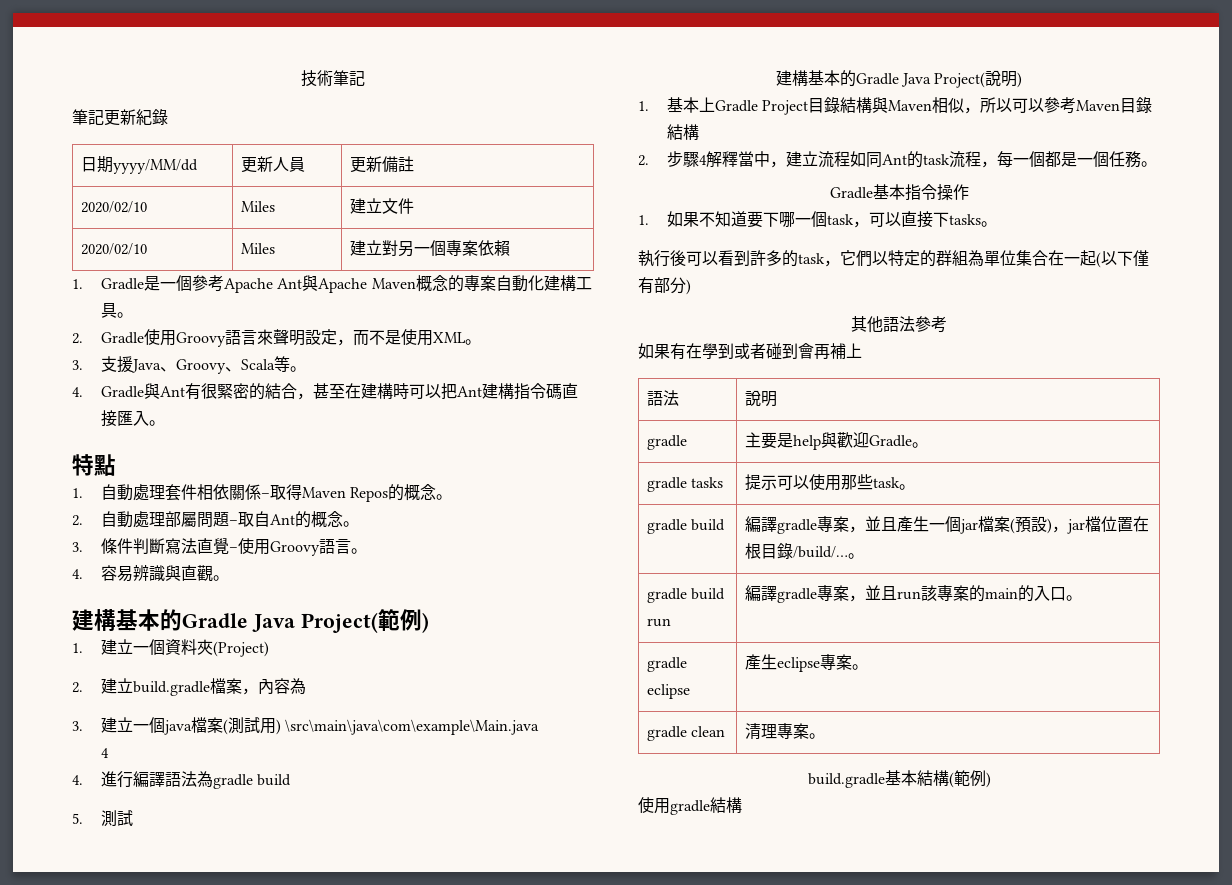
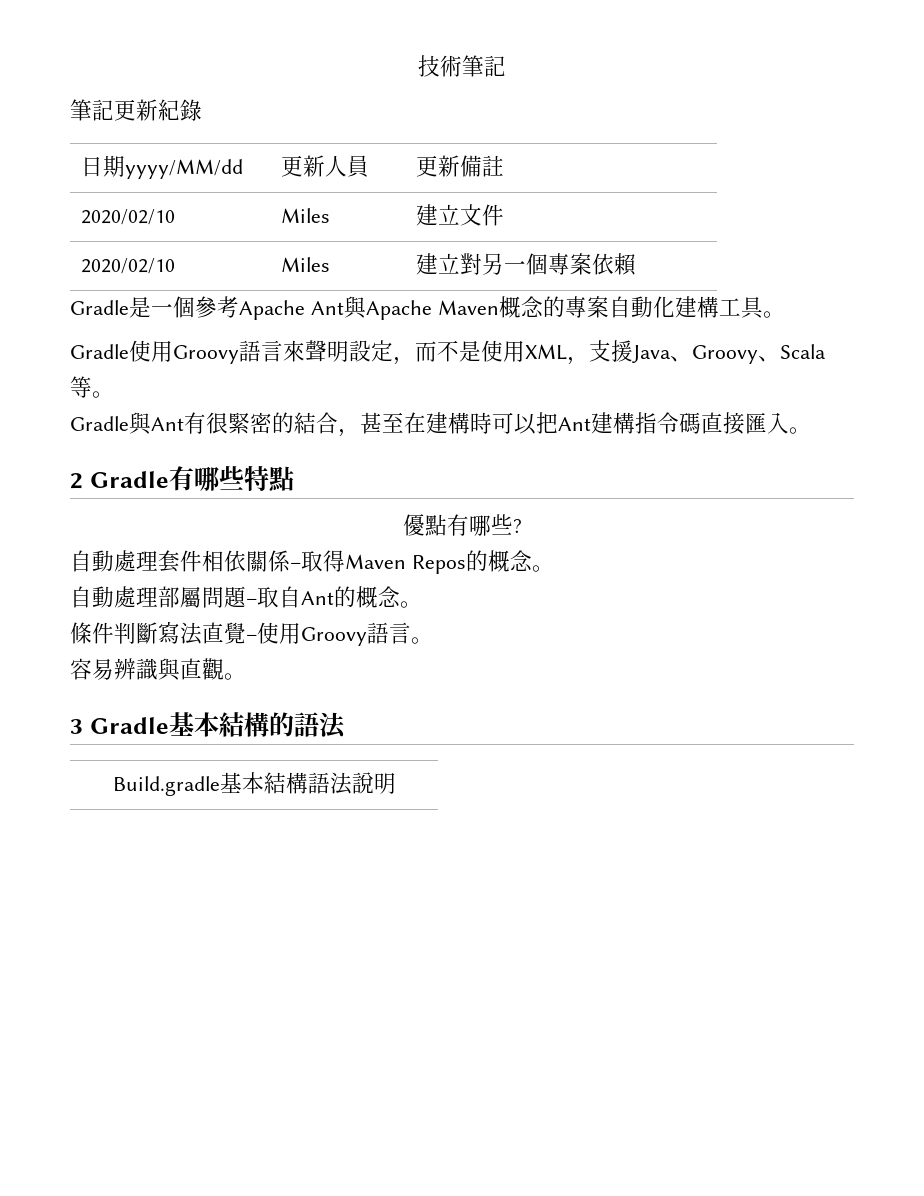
- 1. Gradle是一個參考Apache Ant與Apache Maven概念的專案自動化建構工具。
+ Gradle是一個參考Apache Ant與Apache Maven概念的專案自動化建構工具。
- 2. Gradle使用Groovy語言來聲明設定，而不是使用XML。
- 3.支援Java、Groovy、Scala等。
+ Gradle使用Groovy語言來聲明設定，而不是使用XML，支援Java、Groovy、Scala等。
- 4. Gradle與Ant有很緊密的結合，甚至在建構時可以把Ant建構指令碼直接匯入。
+ Gradle與Ant有很緊密的結合，甚至在建構時可以把Ant建構指令碼直接匯入。
- 特點
- 1.自動處理套件相依關係–取得Maven Repos的概念。
+ 2 Gradle有哪些特點
+ 優點有哪些?
+ 自動處理套件相依關係–取得Maven Repos的概念。
- 2.自動處理部屬問題–取自Ant的概念。
+ 自動處理部屬問題–取自Ant的概念。
- 3.條件判斷寫法直覺–使用Groovy語言。
+ 條件判斷寫法直覺–使用Groovy語言。
- 4.容易辨識與直觀。
+ 容易辨識與直觀。
- 建構基本的Gradle Java Project(範例)
- 1.建立一個資料夾(Project)
- 2.建立build.gradle檔案，內容為
- 3.建立一個java檔案(測試用) \src\main\java\com\example\Main.java
- 4
- 4.進行編譯語法為gradle build
- 5.測試
- 建構基本的Gradle Java Project(說明)
- 1.基本上Gradle Project目錄結構與Maven相似，所以可以參考Maven目錄結構
- 2.步驟4解釋當中，建立流程如同Ant的task流程，每一個都是一個任務。
- Gradle基本指令操作
- 1.如果不知道要下哪一個task，可以直接下tasks。
- 執行後可以看到許多的task，它們以特定的群組為單位集合在一起(以下僅有部分)
- 其他語法參考
- 如果有在學到或者碰到會再補上
- 語法 | 說明
- gradle | 主要是help與歡迎Gradle。
- gradle tasks | 提示可以使用那些task。
- gradle build | 編譯gradle專案，並且產生一個jar檔案(預設)，jar檔位置在根目錄/build/…。
- gradle build run | 編譯gradle專案，並且run該專案的main的入口。
- gradle eclipse | 產生eclipse專案。
- gradle clean | 清理專案。
- build.gradle基本結構(範例)
- 使用gradle結構
+ 3 Gradle基本結構的語法
+ Build.gradle基本結構語法說明

